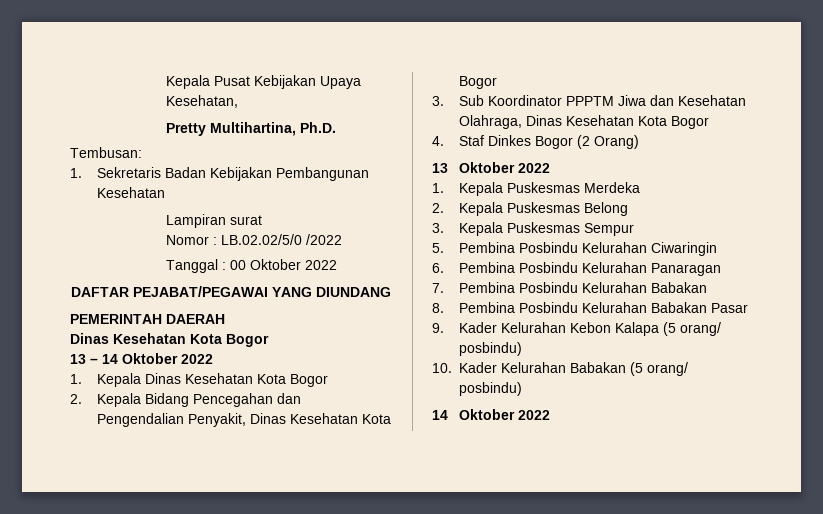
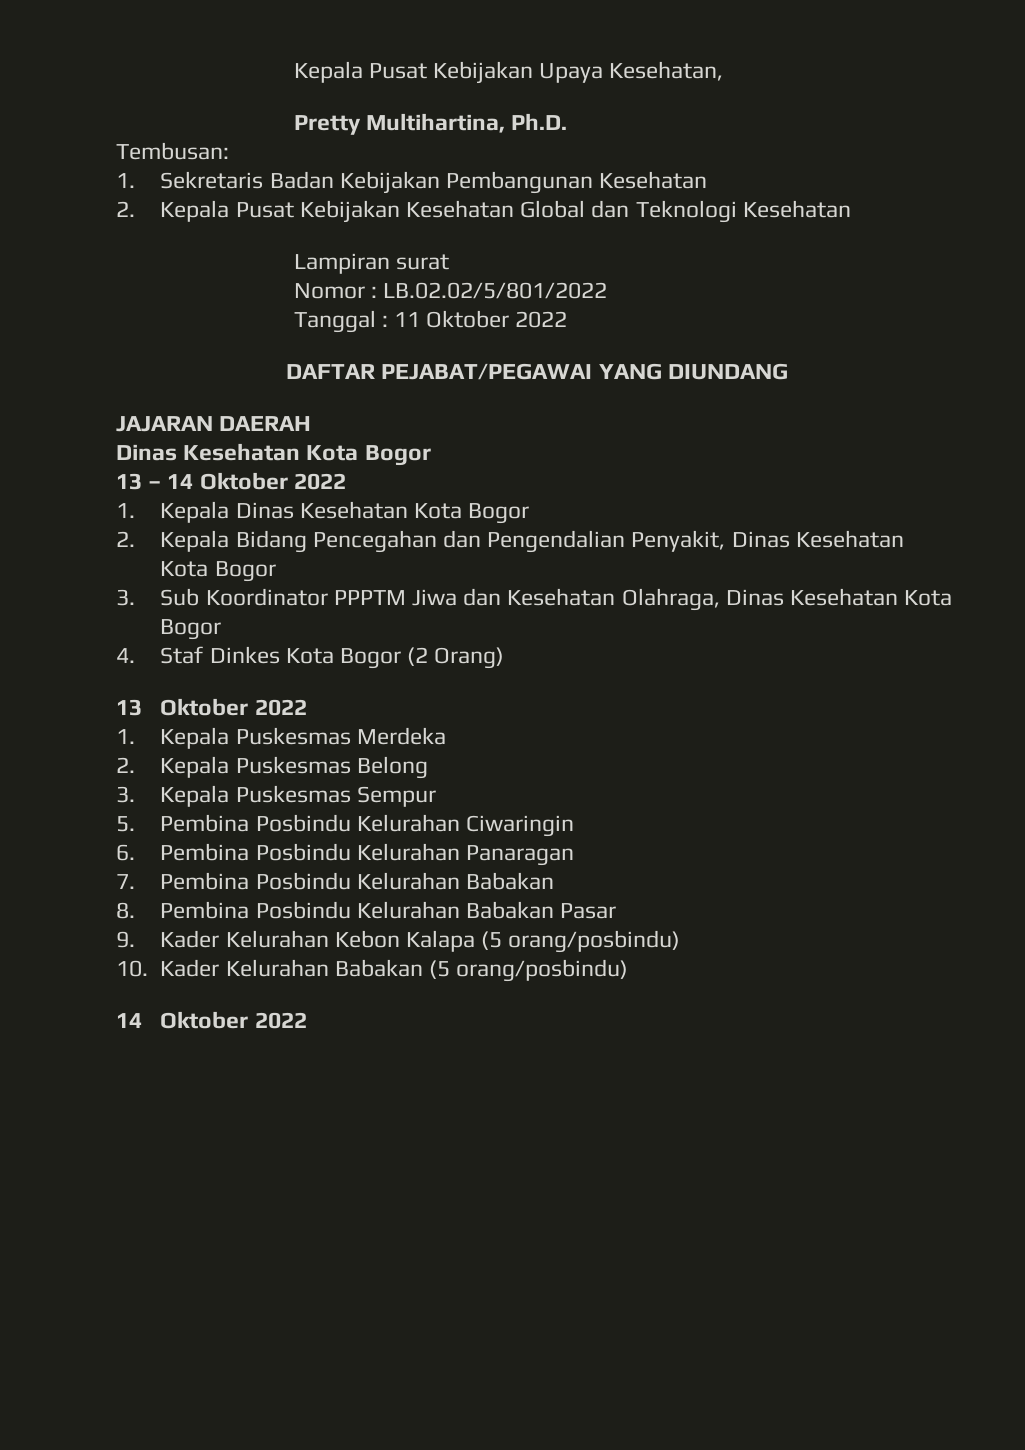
+ 2. Kepala Pusat Kebijakan Kesehatan Global dan Teknologi Kesehatan
- Nomor : LB.02.02/5/0 /2022
+ Nomor : LB.02.02/5/801/2022
- Tanggal : 00 Oktober 2022
+ Tanggal : 11 Oktober 2022
- PEMERINTAH DAERAH
+ JAJARAN DAERAH
- 4. Staf Dinkes Bogor (2 Orang)
+ 4. Staf Dinkes Kota Bogor (2 Orang)
- 9. Kader Kelurahan Kebon Kalapa (5 orang/ posbindu)
+ 9. Kader Kelurahan Kebon Kalapa (5 orang/posbindu)
- 10. Kader Kelurahan Babakan (5 orang/ posbindu)
+ 10. Kader Kelurahan Babakan (5 orang/posbindu)

